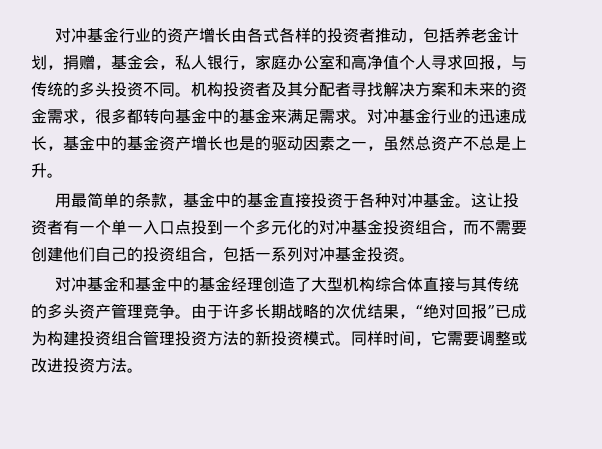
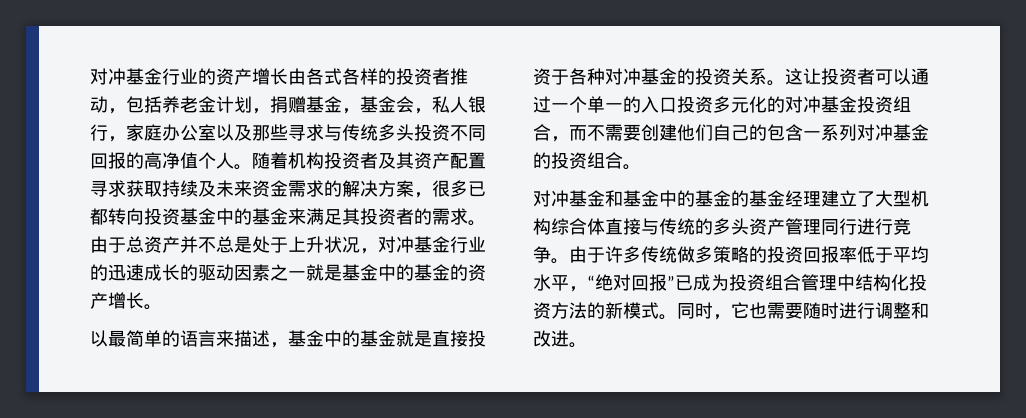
- 对冲基金行业的资产增长由各式各样的投资者推动，包括养老金计划，捐赠，基金会，私人银行，家庭办公室和高净值个人寻求回报，与传统的多头投资不同。机构投资者及其分配者寻找解决方案和未来的资金需求，很多都转向基金中的基金来满足需求。对冲基金行业的迅速成长，基金中的基金资产增长也是的驱动因素之一，虽然总资产不总是上升。
- 用最简单的条款，基金中的基金直接投资于各种对冲基金。
+ 对冲基金行业的资产增长由各式各样的投资者推动，包括养老金计划，捐赠基金，基金会，私人银行，家庭办公室以及那些寻求与传统多头投资不同回报的高净值个人。随着机构投资者及其资产配置寻求获取持续及未来资金需求的解决方案，很多已都转向投资基金中的基金来满足其投资者的需求。由于总资产并不总是处于上升状况，对冲基金行业的迅速成长的驱动因素之一就是基金中的基金的资产增长。
+ 以最简单的语言来描述，基金中的基金就是直接投资于各种对冲基金的投资关系。
- 这让投资者有一个单一入口点投到一个多元化的对冲基金投资组合，而不需要创建他们自己的投资组合，包括一系列对冲基金投资。
+ 这让投资者可以通过一个单一的入口投资多元化的对冲基金投资组合，而不需要创建他们自己的包含一系列对冲基金的投资组合。
- 对冲基金和基金中的基金经理创造了大型机构综合体直接与其传统的多头资产管理竞争。
+ 对冲基金和基金中的基金的基金经理建立了大型机构综合体直接与传统的多头资产管理同行进行竞争。
- 由于许多长期战略的次优结果，“绝对回报”已成为构建投资组合管理投资方法的新投资模式。
+ 由于许多传统做多策略的投资回报率低于平均水平，“绝对回报”已成为投资组合管理中结构化投资方法的新模式。
- 同样时间，它需要调整或改进投资方法。
+ 同时，它也需要随时进行调整和改进。

